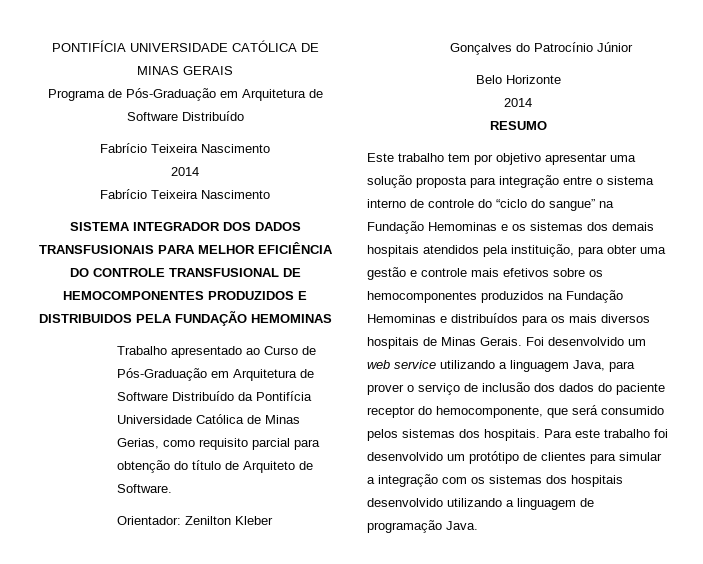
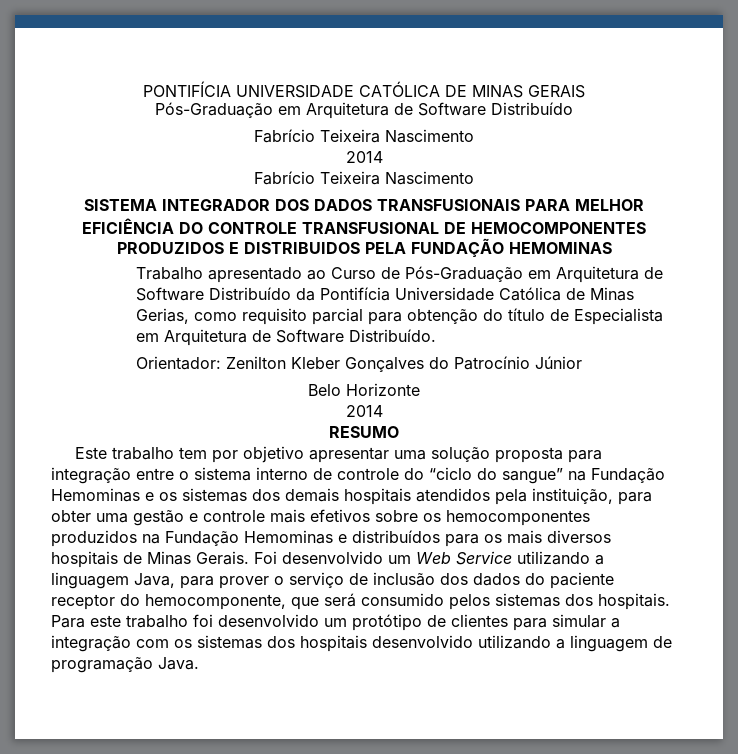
  PONTIFÍCIA UNIVERSIDADE CATÓLICA DE MINAS GERAIS
- Programa de Pós-Graduação em Arquitetura de Software Distribuído
+ Pós-Graduação em Arquitetura de Software Distribuído
- Trabalho apresentado ao Curso de Pós-Graduação em Arquitetura de Software Distribuído da Pontifícia Universidade Católica de Minas Gerias, como requisito parcial para obtenção do título de Arquiteto de Software.
+ Trabalho apresentado ao Curso de Pós-Graduação em Arquitetura de Software Distribuído da Pontifícia Universidade Católica de Minas Gerias, como requisito parcial para obtenção do título de Especialista em Arquitetura de Software Distribuído.
- Foi desenvolvido um web service utilizando a linguagem Java, para prover o serviço de inclusão dos dados do paciente receptor do hemocomponente, que será consumido pelos sistemas dos hospitais.
+ Foi desenvolvido um Web Service utilizando a linguagem Java, para prover o serviço de inclusão dos dados do paciente receptor do hemocomponente, que será consumido pelos sistemas dos hospitais.

